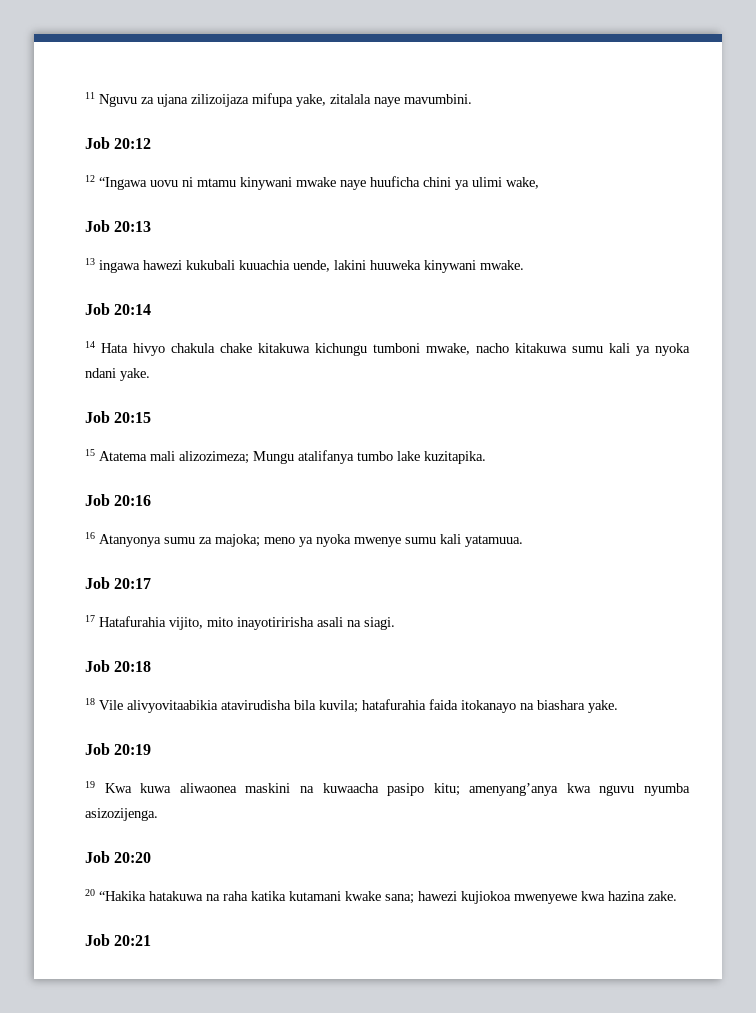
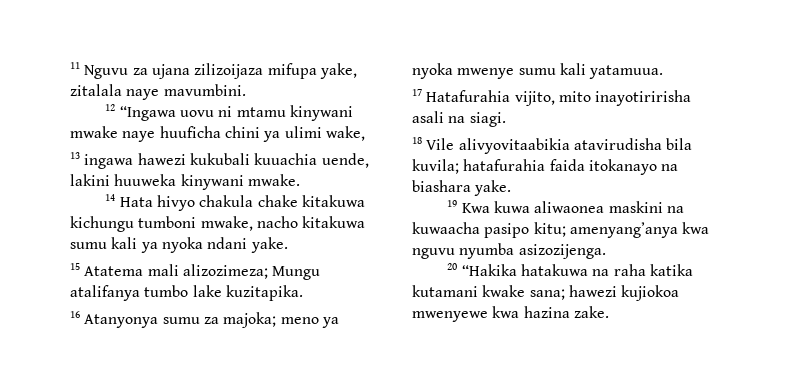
- Job 20:12
- Job 20:13
- Job 20:14
- Job 20:15
- Job 20:16
- Job 20:17
- Job 20:18
- Job 20:19
- Job 20:20
- Job 20:21

